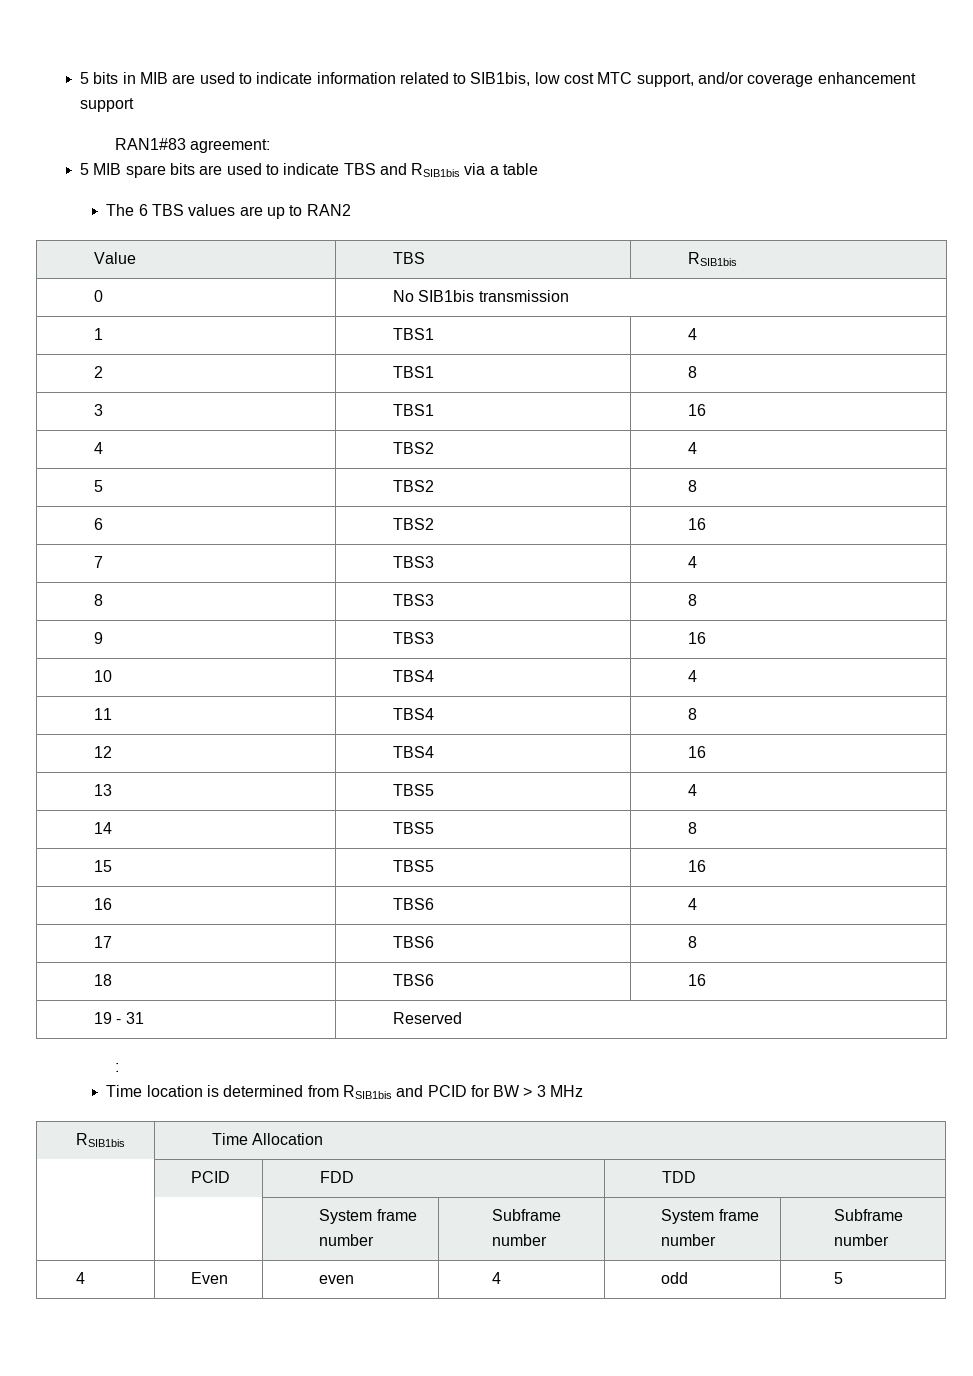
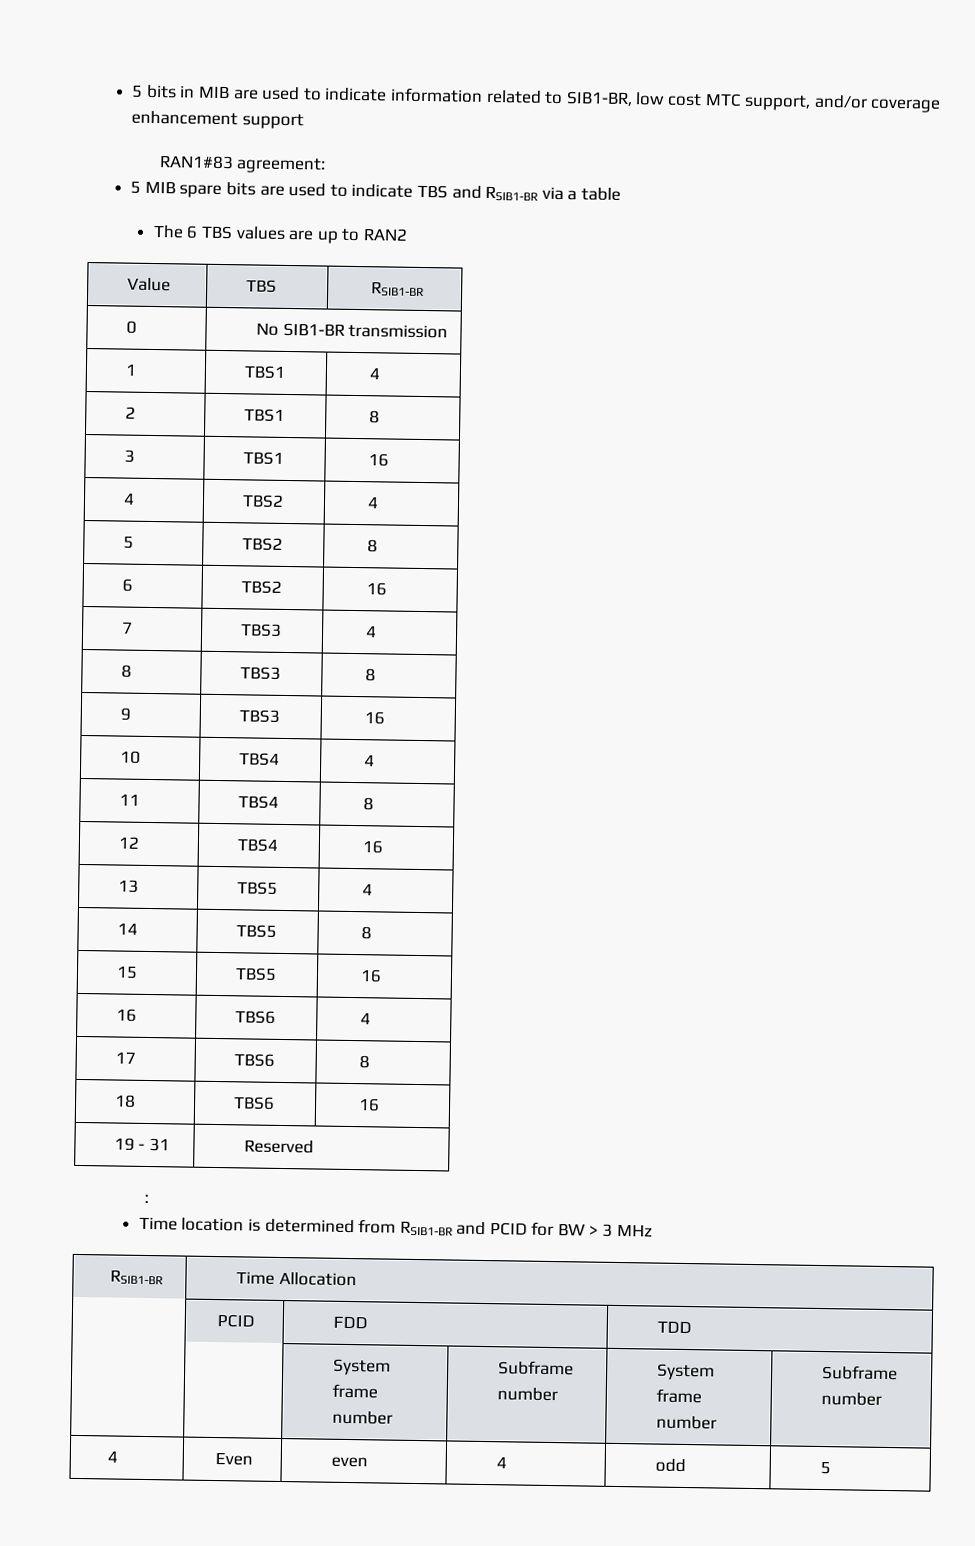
- 5 bits in MIB are used to indicate information related to SIB1bis, low cost MTC support, and/or coverage enhancement support
+ 5 bits in MIB are used to indicate information related to SIB1-BR, low cost MTC support, and/or coverage enhancement support
- 5 MIB spare bits are used to indicate TBS and RSIB1bis via a table
+ 5 MIB spare bits are used to indicate TBS and RSIB1-BR via a table
- Value | TBS | RSIB1bis
+ Value | TBS | RSIB1-BR
- 0 | No SIB1bis transmission
+ 0 | No SIB1-BR transmission
- Time location is determined from RSIB1bis and PCID for BW > 3 MHz
+ Time location is determined from RSIB1-BR and PCID for BW > 3 MHz
- RSIB1bis | Time Allocation
+ RSIB1-BR | Time Allocation

